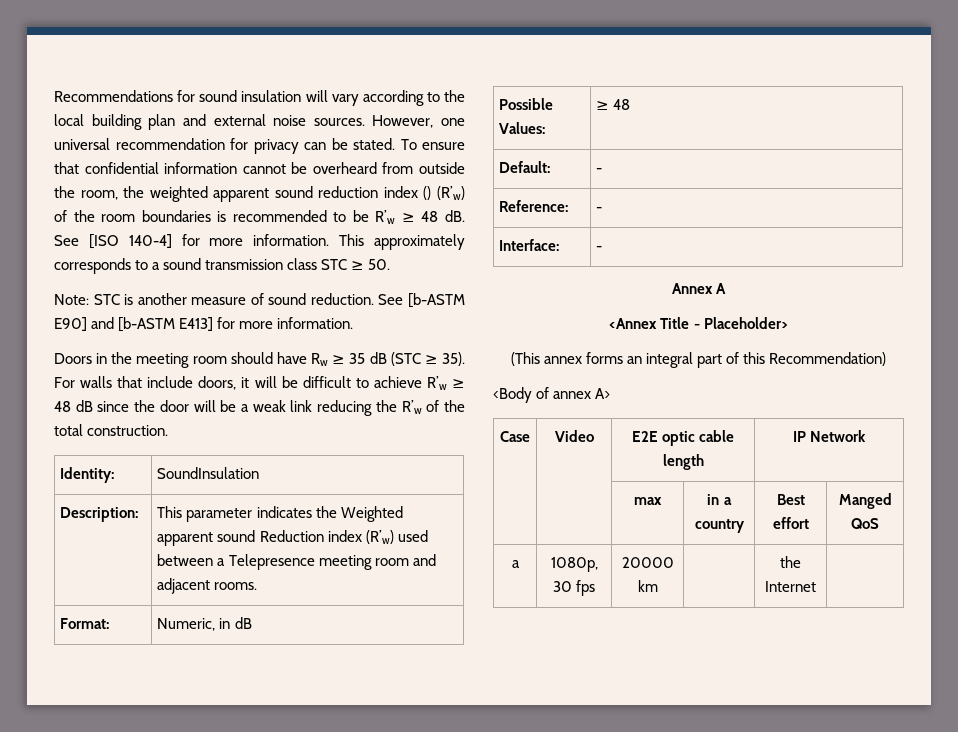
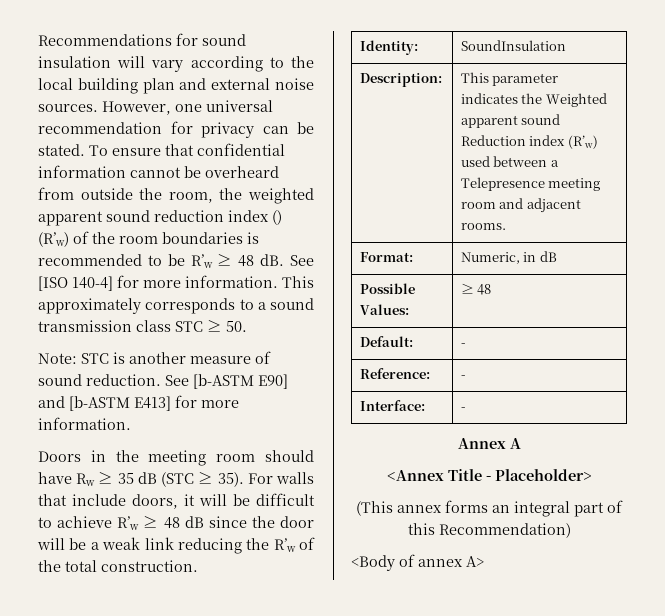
- Case | Video | E2E optic cable length | IP Network
- | | max | in a country | Best effort | Manged QoS
- a | 1080p, 30 fps | 20000 km | | the Internet |

